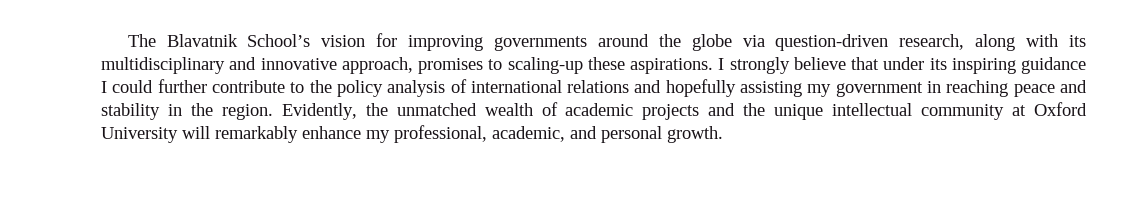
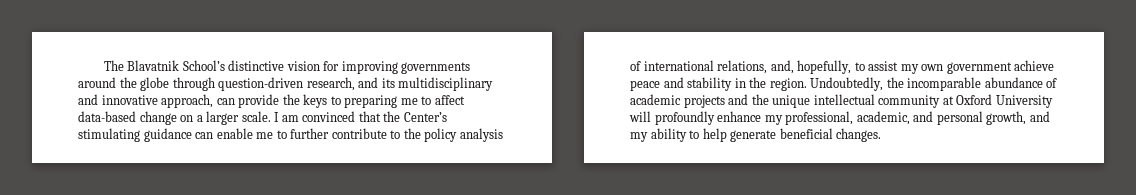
- The Blavatnik School’s vision for improving governments around the globe via question-driven research, along with its multidisciplinary and innovative approach, promises to scaling-up these aspirations. I strongly believe that under its inspiring guidance I could further contribute to the policy analysis of international relations and hopefully assisting my government in reaching peace and stability in the region.
+ The Blavatnik School’s distinctive vision for improving governments around the globe through question-driven research, and its multidisciplinary and innovative approach, can provide the keys to preparing me to affect data-based change on a larger scale. I am convinced that the Center’s stimulating guidance can enable me to further contribute to the policy analysis of international relations, and, hopefully, to assist my own government achieve peace and stability in the region.
- Evidently, the unmatched wealth of academic projects and the unique intellectual community at Oxford University will remarkably enhance my professional, academic, and personal growth.
+ Undoubtedly, the incomparable abundance of academic projects and the unique intellectual community at Oxford University will profoundly enhance my professional, academic, and personal growth, and my ability to help generate beneficial changes.

